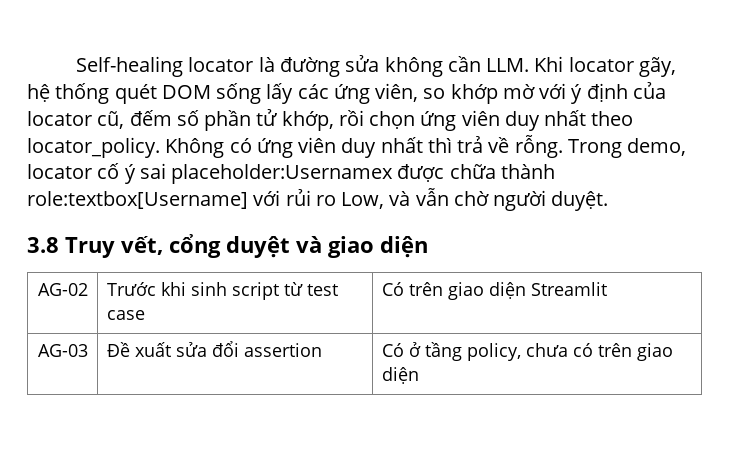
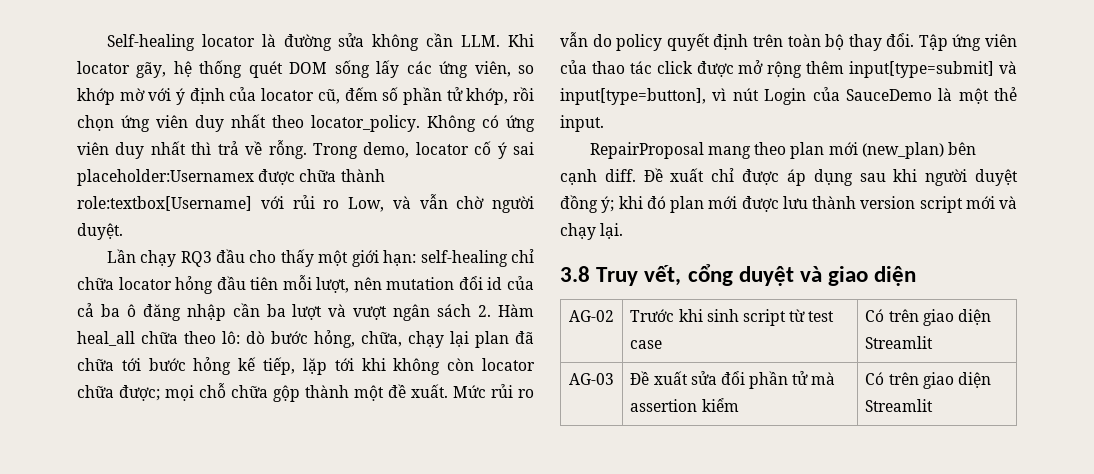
+ Lần chạy RQ3 đầu cho thấy một giới hạn: self-healing chỉ chữa locator hỏng đầu tiên mỗi lượt, nên mutation đổi id của cả ba ô đăng nhập cần ba lượt và vượt ngân sách 2. Hàm heal_all chữa theo lô: dò bước hỏng, chữa, chạy lại plan đã chữa tới bước hỏng kế tiếp, lặp tới khi không còn locator chữa được; mọi chỗ chữa gộp thành một đề xuất. Mức rủi ro vẫn do policy quyết định trên toàn bộ thay đổi. Tập ứng viên của thao tác click được mở rộng thêm input[type=submit] và input[type=button], vì nút Login của SauceDemo là một thẻ input.
+ RepairProposal mang theo plan mới (new_plan) bên cạnh diff. Đề xuất chỉ được áp dụng sau khi người duyệt đồng ý; khi đó plan mới được lưu thành version script mới và chạy lại.
- AG-03 | Đề xuất sửa đổi assertion | Có ở tầng policy, chưa có trên giao diện
+ AG-03 | Đề xuất sửa đổi phần tử mà assertion kiểm | Có trên giao diện Streamlit

